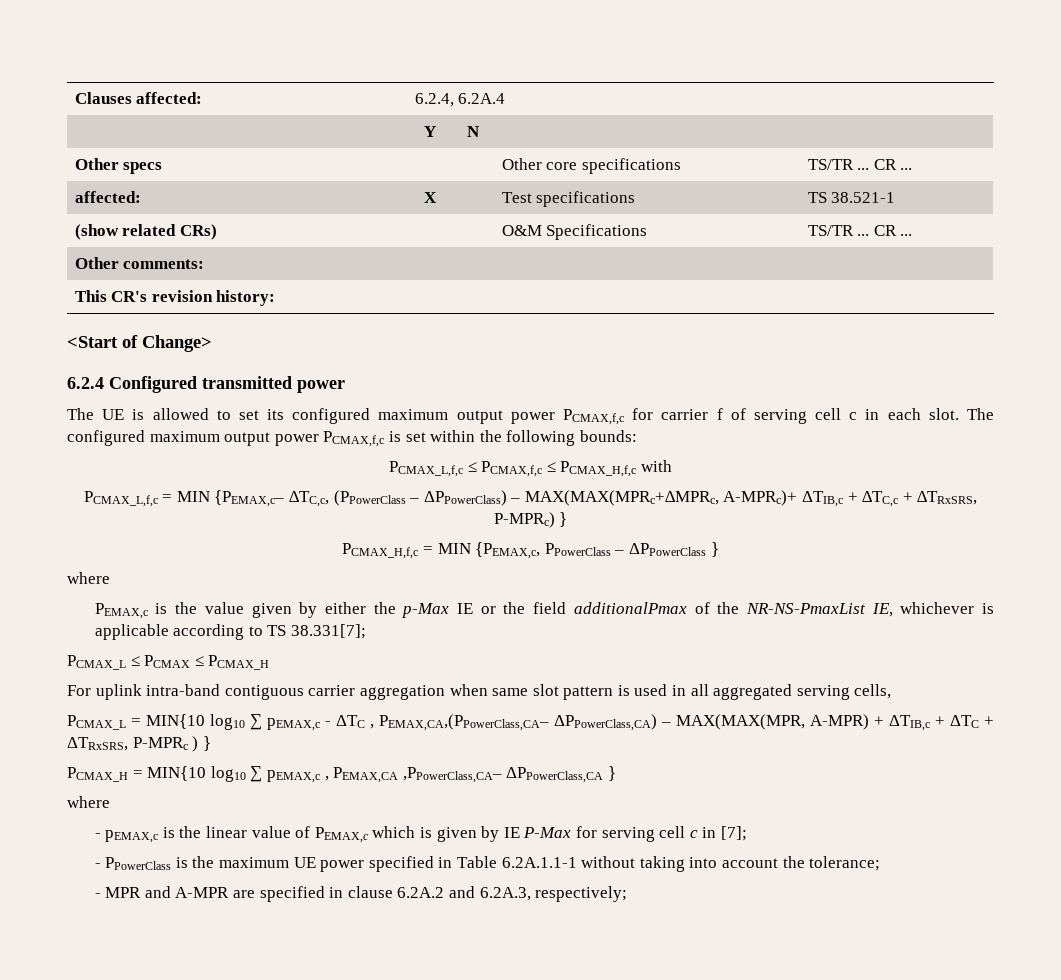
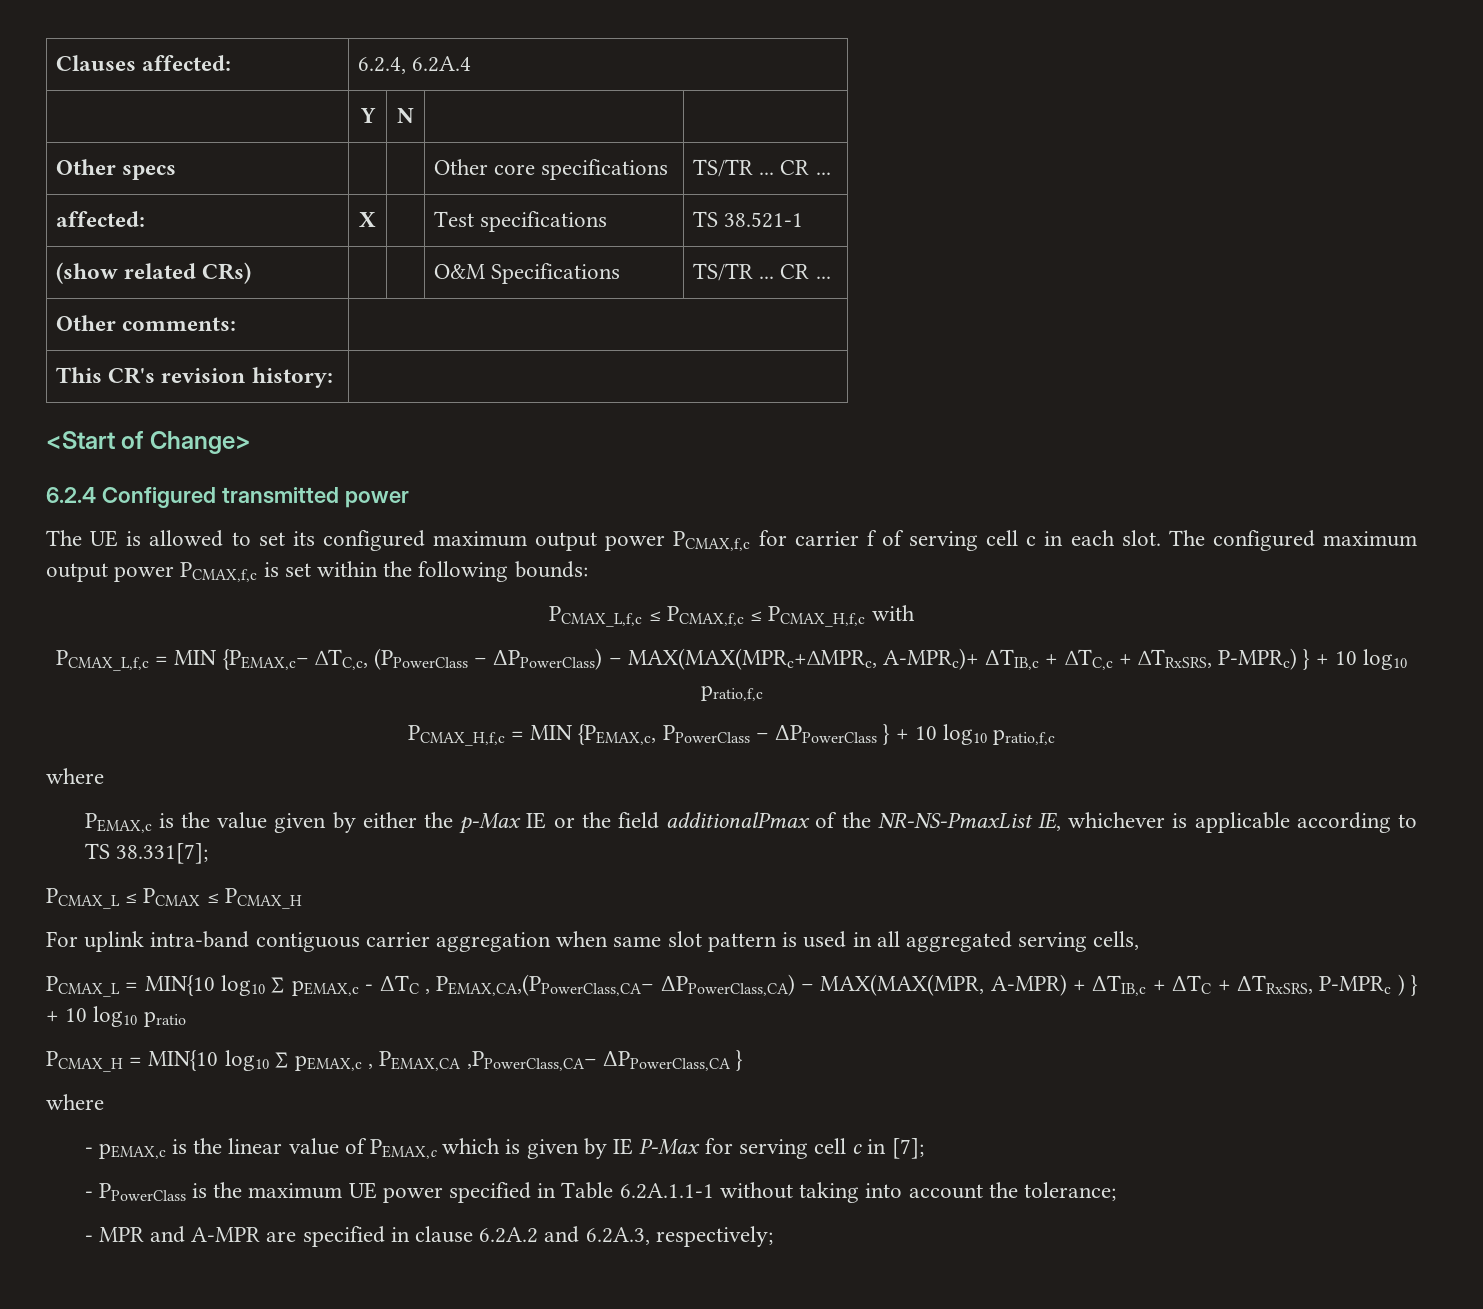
- PCMAX_L,f,c = MIN {PEMAX,c– ∆TC,c, (PPowerClass – ΔPPowerClass) – MAX(MAX(MPRc+∆MPRc, A-MPRc)+ ΔTIB,c + ∆TC,c + ∆TRxSRS, P-MPRc) }
+ PCMAX_L,f,c = MIN {PEMAX,c– ∆TC,c, (PPowerClass – ΔPPowerClass) – MAX(MAX(MPRc+∆MPRc, A-MPRc)+ ΔTIB,c + ∆TC,c + ∆TRxSRS, P-MPRc) } + 10 log10 pratio,f,c
- PCMAX_H,f,c = MIN {PEMAX,c, PPowerClass – ΔPPowerClass }
+ PCMAX_H,f,c = MIN {PEMAX,c, PPowerClass – ΔPPowerClass } + 10 log10 pratio,f,c
- PCMAX_L = MIN{10 log10 ∑ pEMAX,c - ΔTC , PEMAX,CA,(PPowerClass,CA– ΔPPowerClass,CA) – MAX(MAX(MPR, A-MPR) + ΔTIB,c + ΔTC + ΔTRxSRS, P-MPRc ) }
+ PCMAX_L = MIN{10 log10 ∑ pEMAX,c - ΔTC , PEMAX,CA,(PPowerClass,CA– ΔPPowerClass,CA) – MAX(MAX(MPR, A-MPR) + ΔTIB,c + ΔTC + ΔTRxSRS, P-MPRc ) } + 10 log10 pratio

